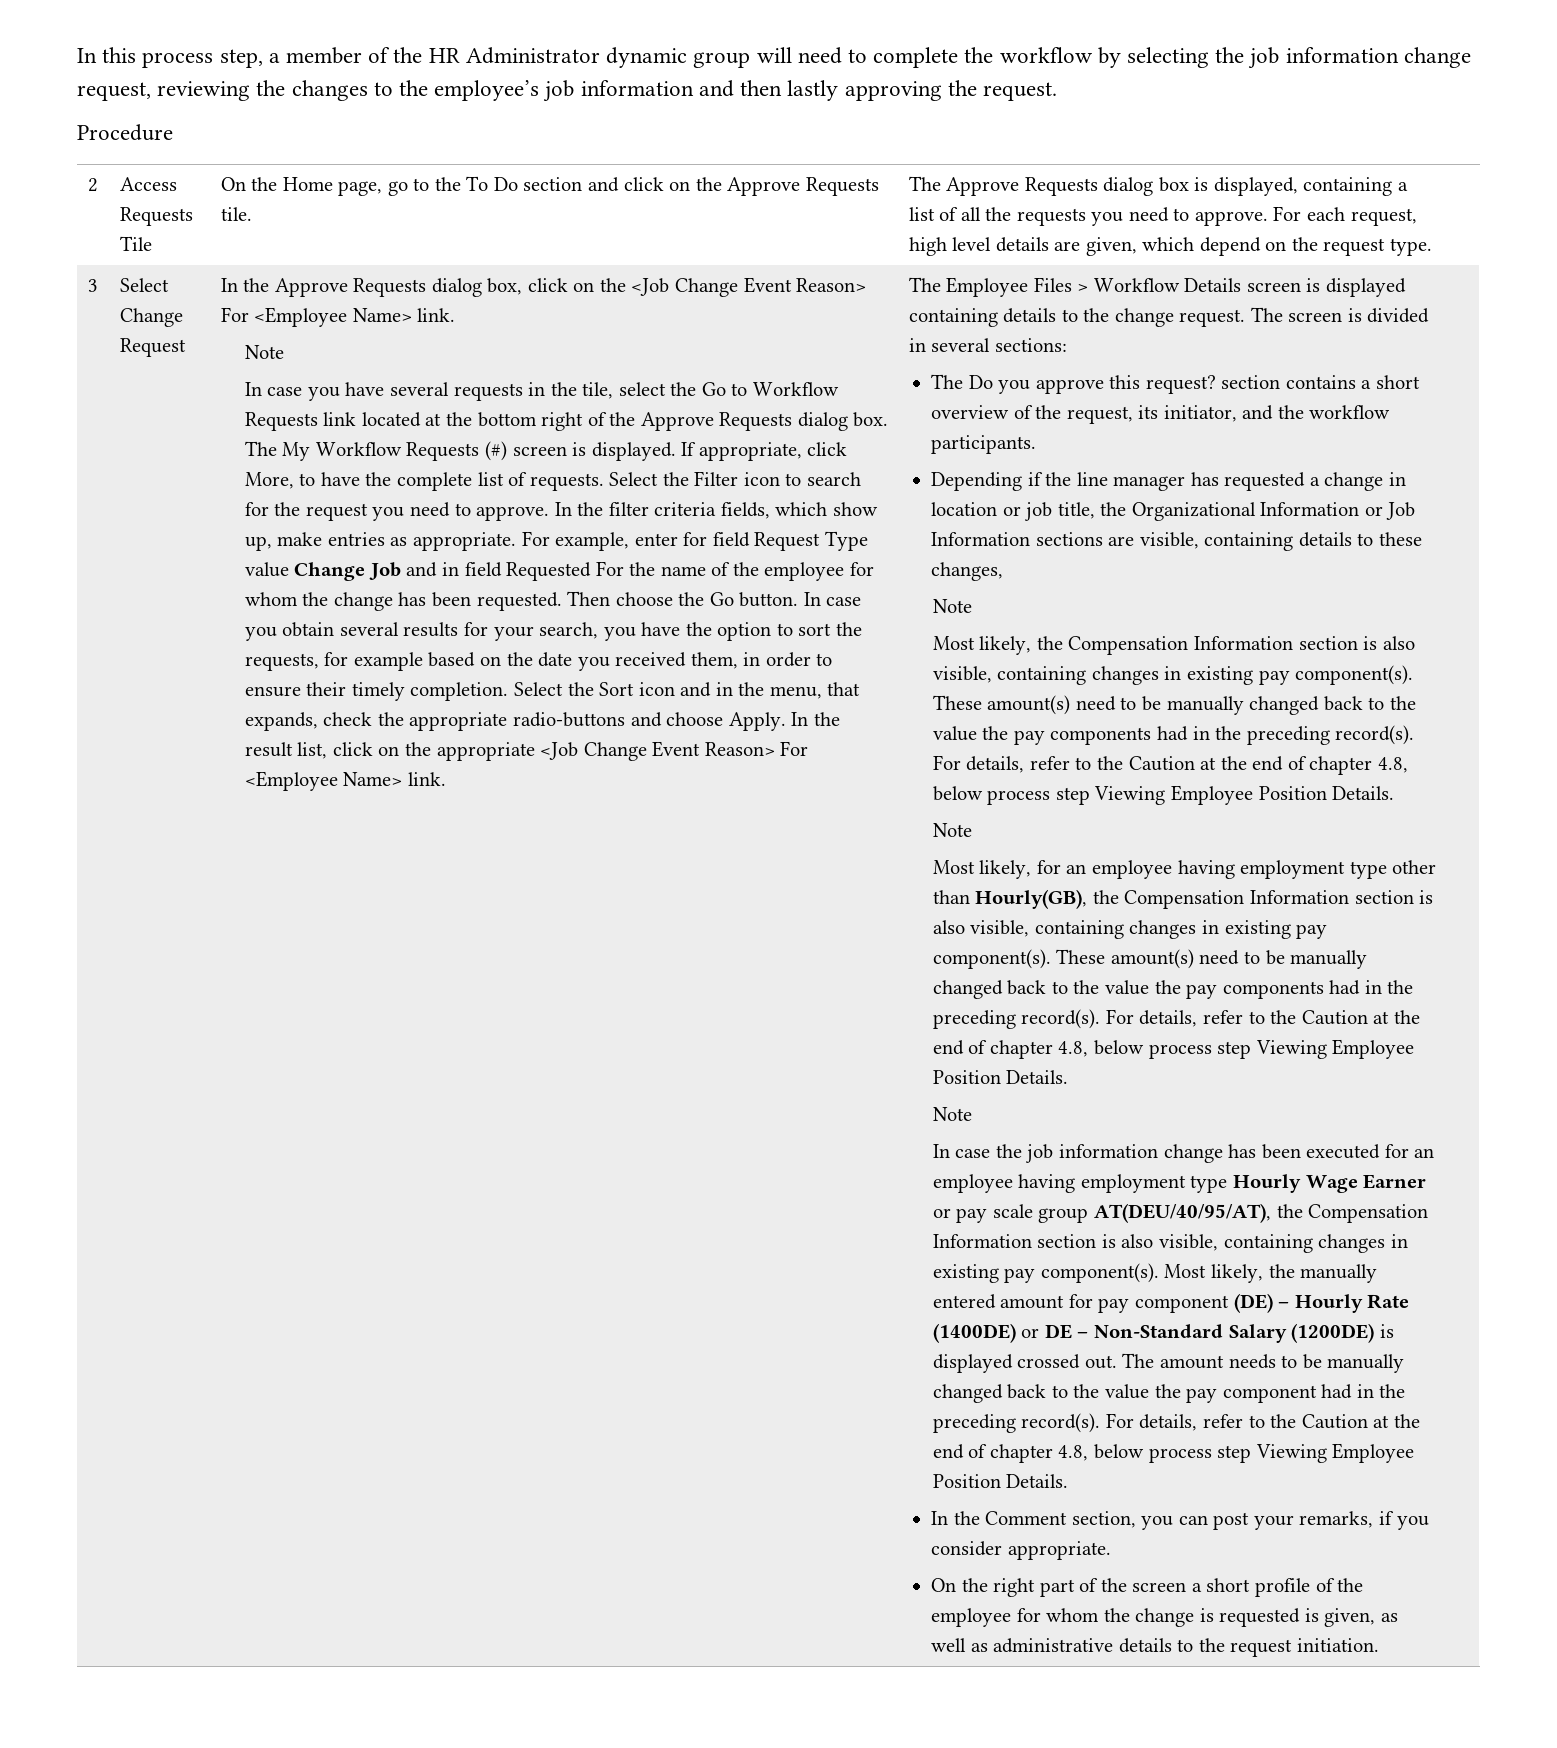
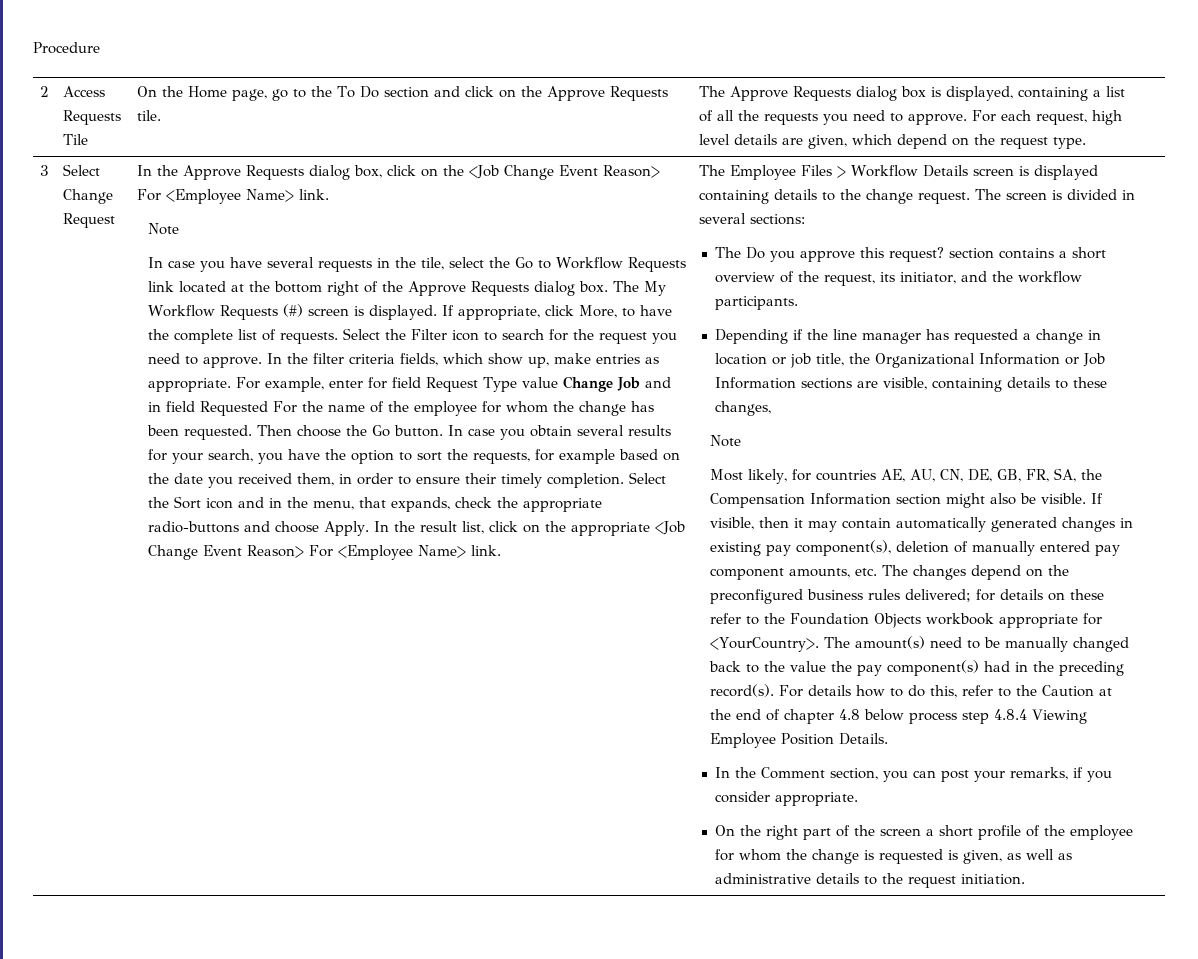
- In this process step, a member of the HR Administrator dynamic group will need to complete the workflow by selecting the job information change request, reviewing the changes to the employee’s job information and then lastly approving the request.
- Most likely, the Compensation Information section is also visible, containing changes in existing pay component(s). These amount(s) need to be manually changed back to the value the pay components had in the preceding record(s). For details, refer to the Caution at the end of chapter 4.8, below process step Viewing Employee Position Details.
- Note
- Most likely, for an employee having employment type other than Hourly(GB), the Compensation Information section is also visible, containing changes in existing pay component(s). These amount(s) need to be manually changed back to the value the pay components had in the preceding record(s). For details, refer to the Caution at the end of chapter 4.8, below process step Viewing Employee Position Details.
- Note
- In case the job information change has been executed for an employee having employment type Hourly Wage Earner or pay scale group AT(DEU/40/95/AT), the Compensation Information section is also visible, containing changes in existing pay component(s). Most likely, the manually entered amount for pay component (DE) – Hourly Rate (1400DE) or DE – Non-Standard Salary (1200DE) is displayed crossed out. The amount needs to be manually changed back to the value the pay component had in the preceding record(s). For details, refer to the Caution at the end of chapter 4.8, below process step Viewing Employee Position Details.
+ Most likely, for countries AE, AU, CN, DE, GB, FR, SA, the Compensation Information section might also be visible. If visible, then it may contain automatically generated changes in existing pay component(s), deletion of manually entered pay component amounts, etc. The changes depend on the preconfigured business rules delivered; for details on these refer to the Foundation Objects workbook appropriate for <YourCountry>. The amount(s) need to be manually changed back to the value the pay component(s) had in the preceding record(s). For details how to do this, refer to the Caution at the end of chapter 4.8 below process step 4.8.4 Viewing Employee Position Details.

